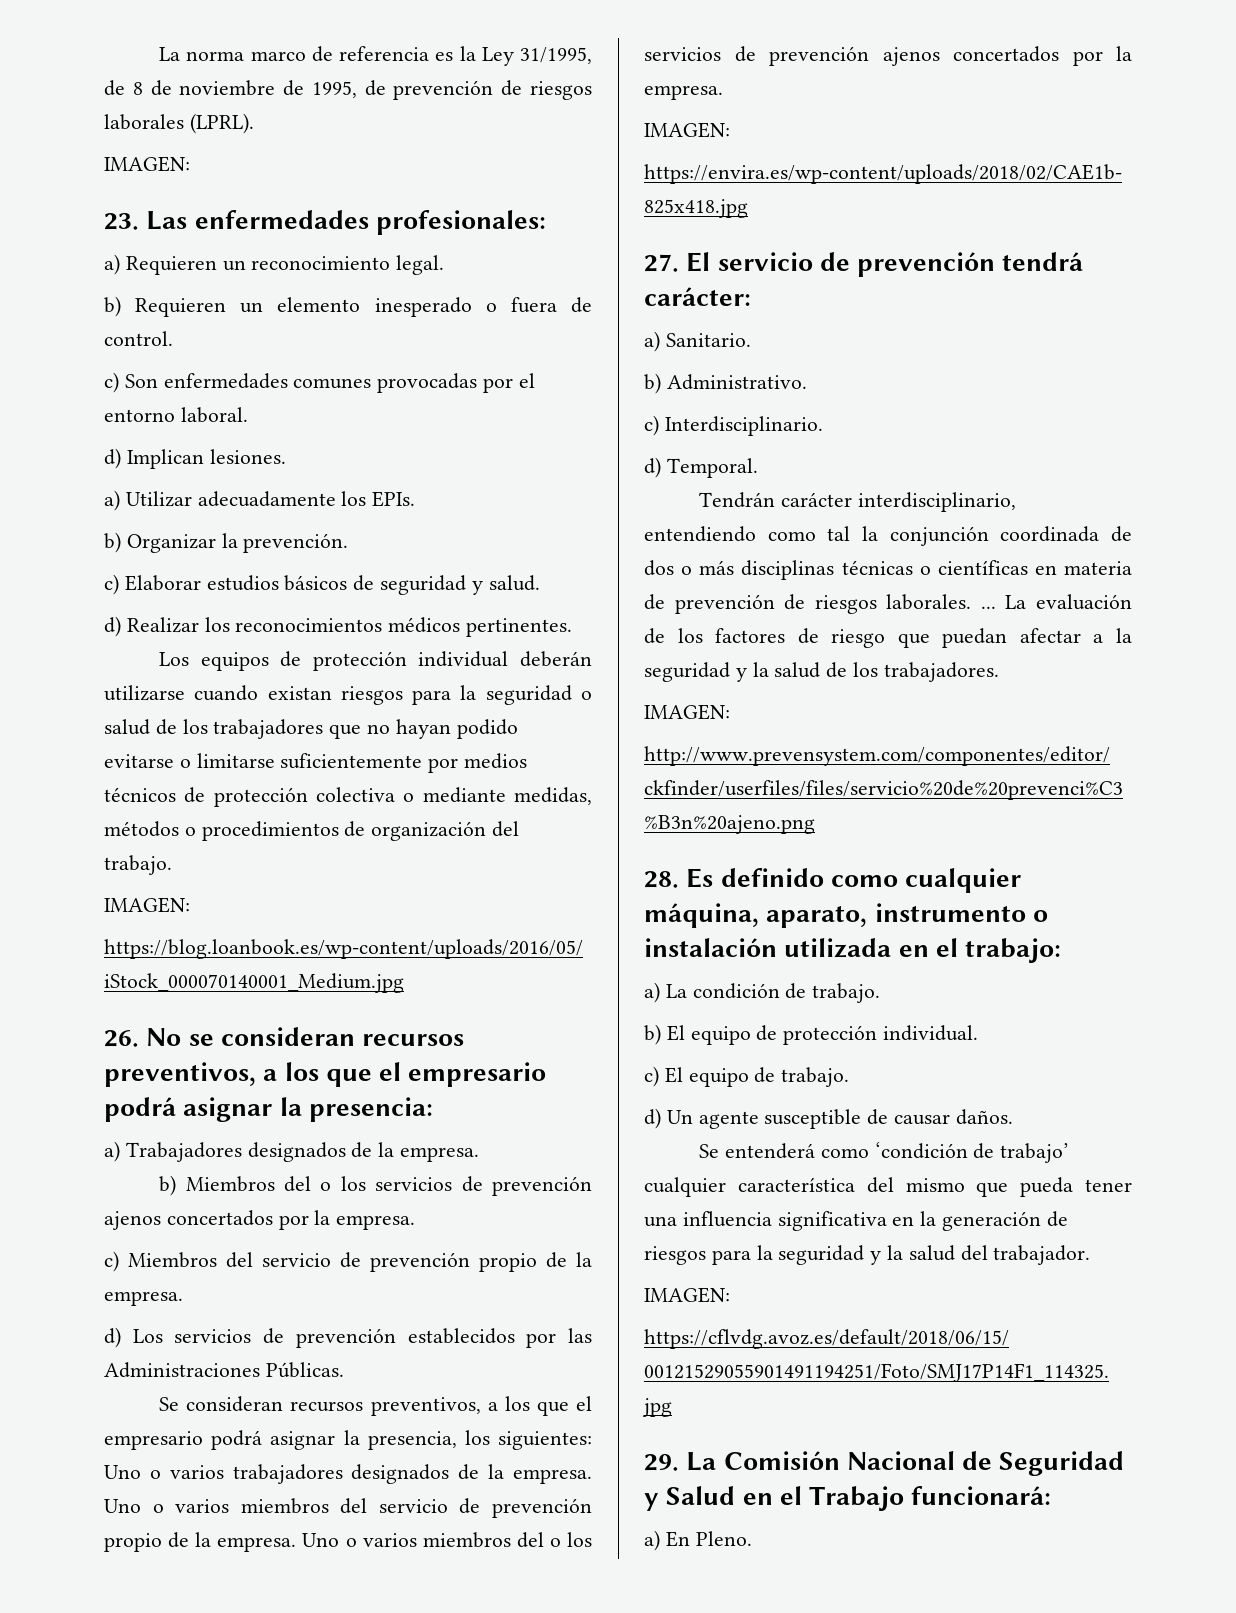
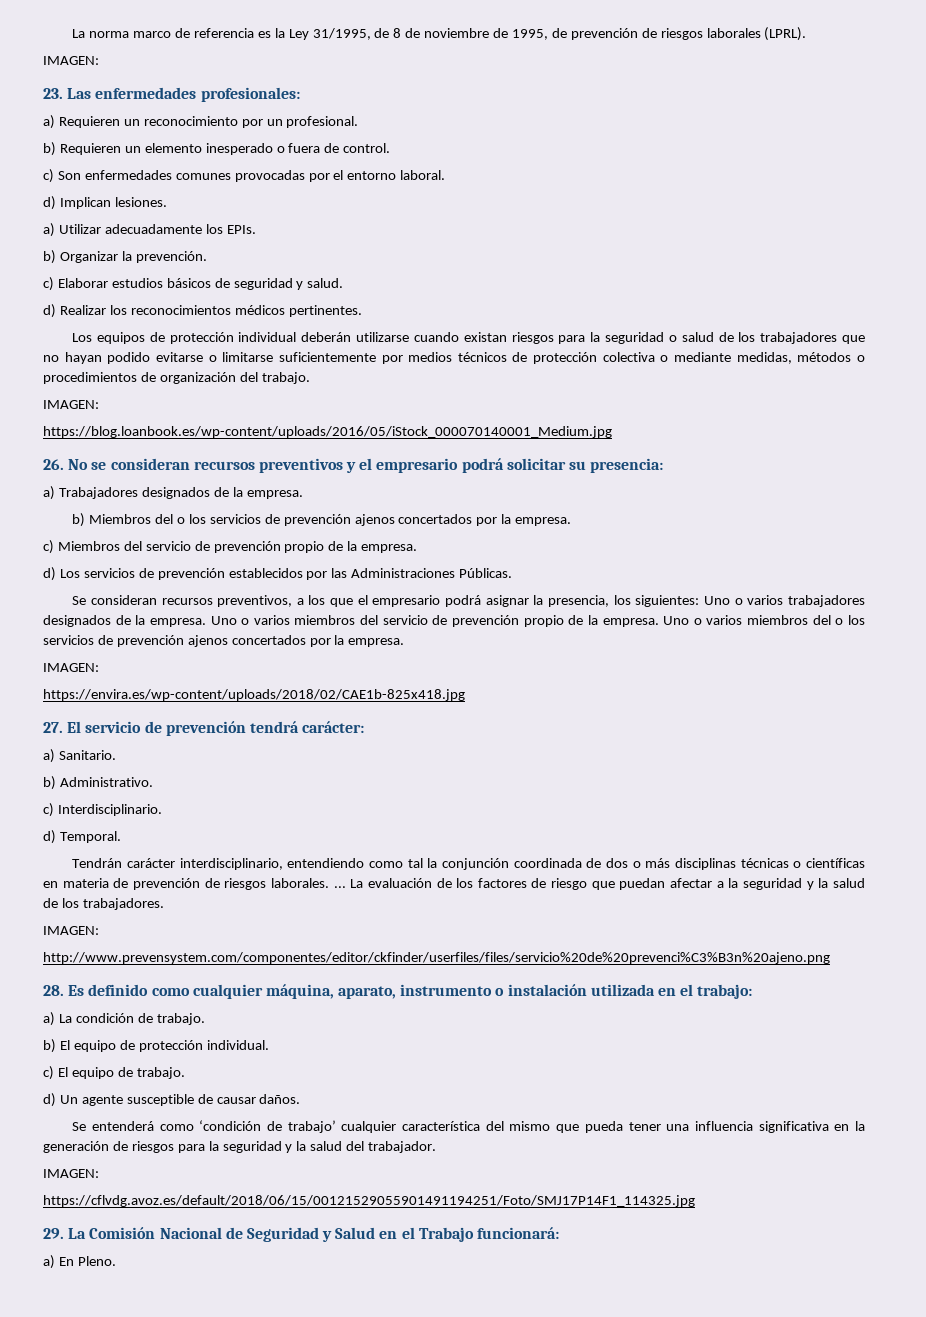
- a) Requieren un reconocimiento legal.
+ a) Requieren un reconocimiento por un profesional.
- 26. No se consideran recursos preventivos, a los que el empresario podrá asignar la presencia:
+ 26. No se consideran recursos preventivos y el empresario podrá solicitar su presencia:

